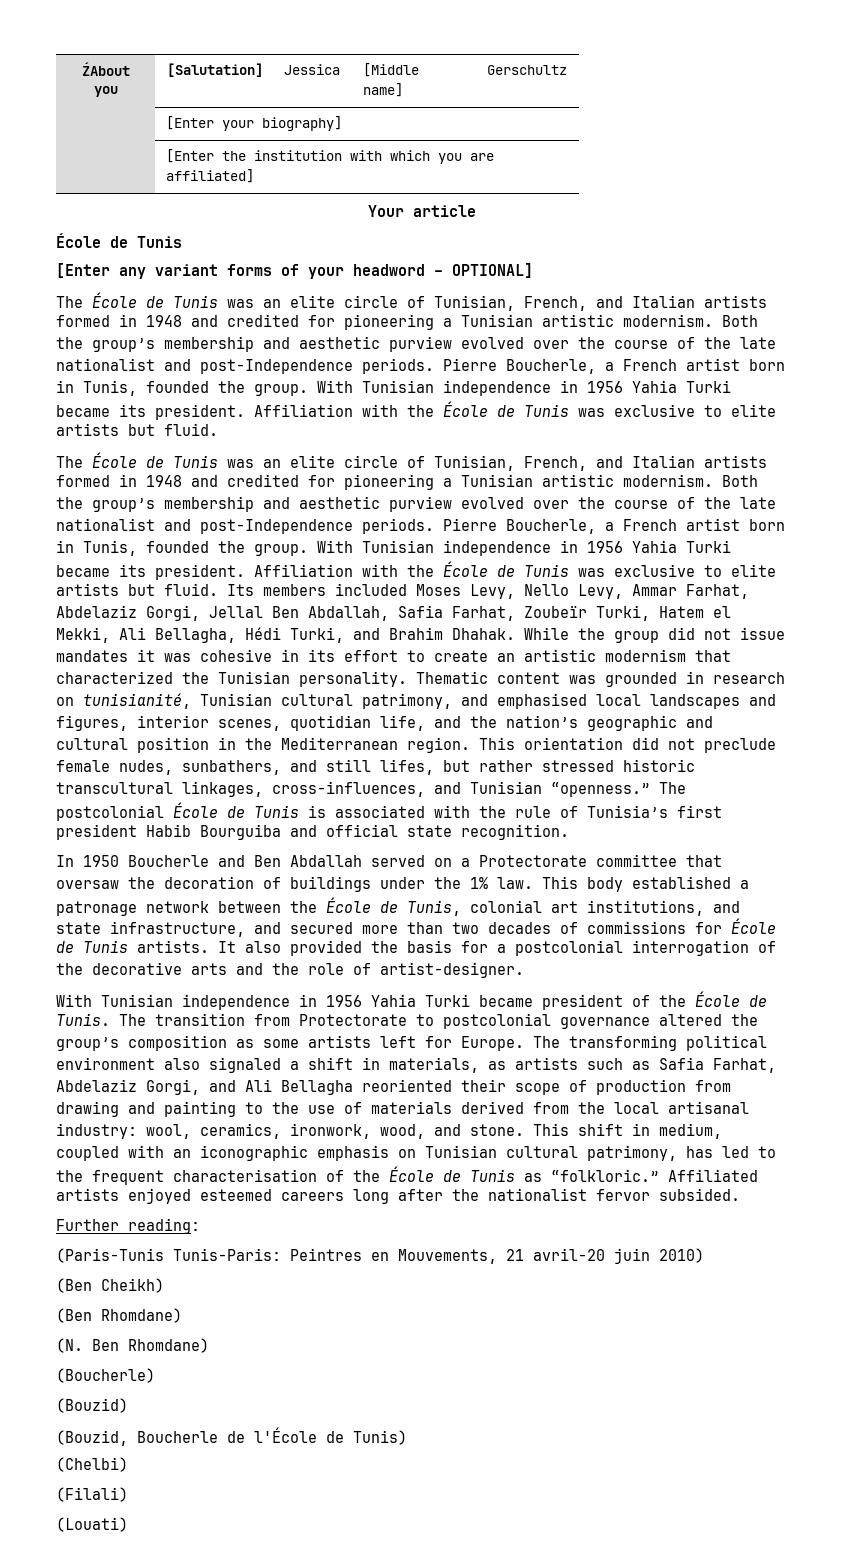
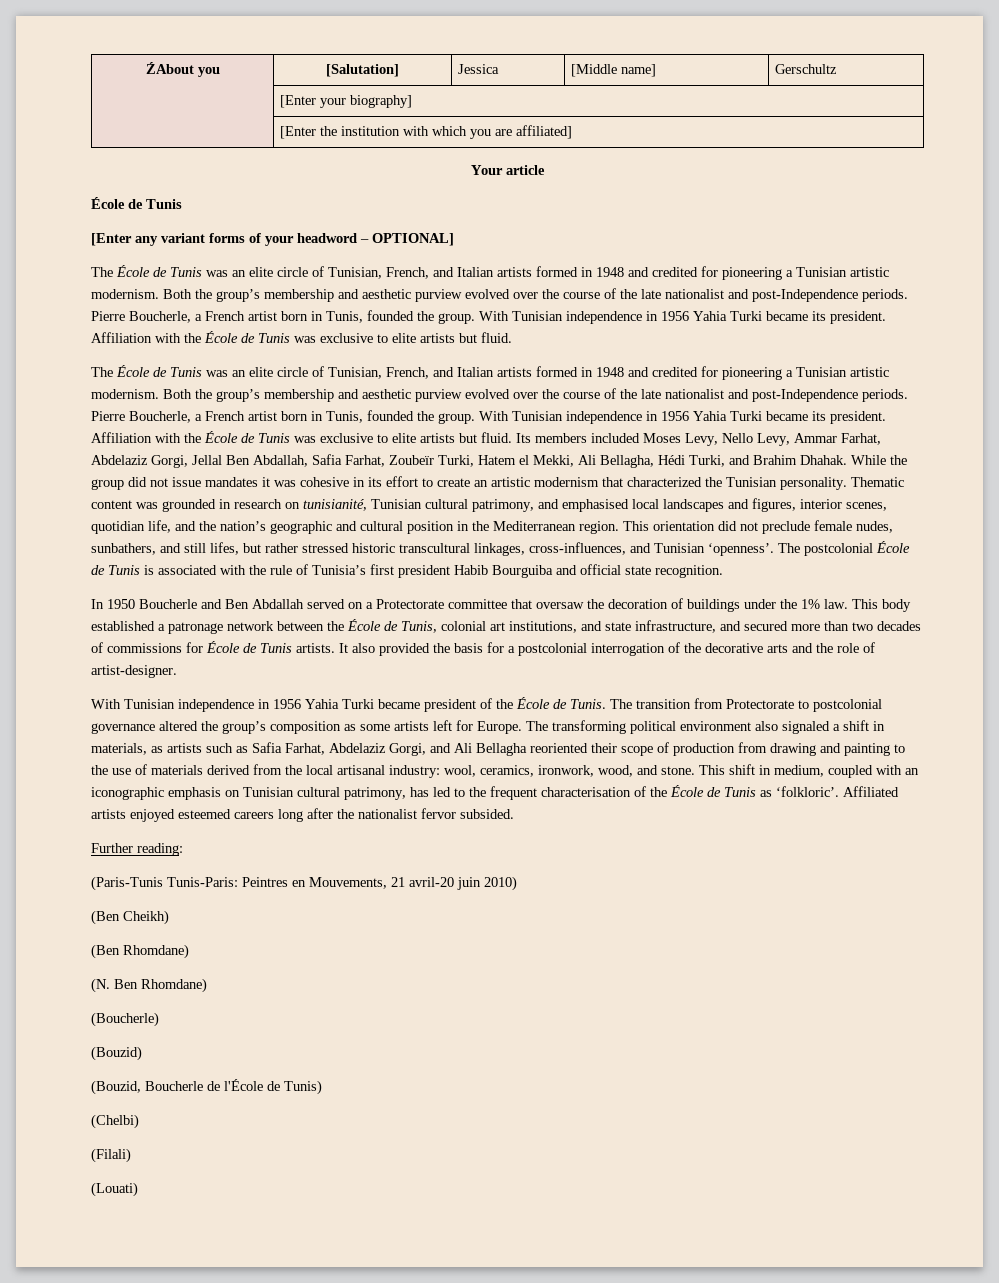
- This orientation did not preclude female nudes, sunbathers, and still lifes, but rather stressed historic transcultural linkages, cross-influences, and Tunisian “openness.”
+ This orientation did not preclude female nudes, sunbathers, and still lifes, but rather stressed historic transcultural linkages, cross-influences, and Tunisian ‘openness’.
- This shift in medium, coupled with an iconographic emphasis on Tunisian cultural patrimony, has led to the frequent characterisation of the École de Tunis as “folkloric.”
+ This shift in medium, coupled with an iconographic emphasis on Tunisian cultural patrimony, has led to the frequent characterisation of the École de Tunis as ‘folkloric’.

